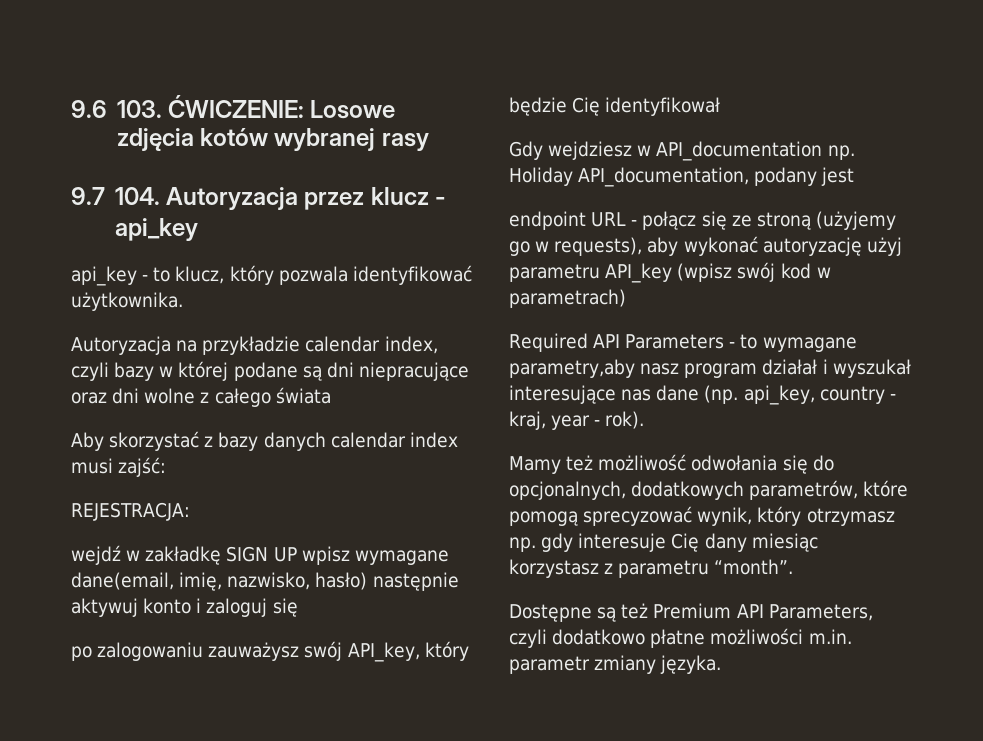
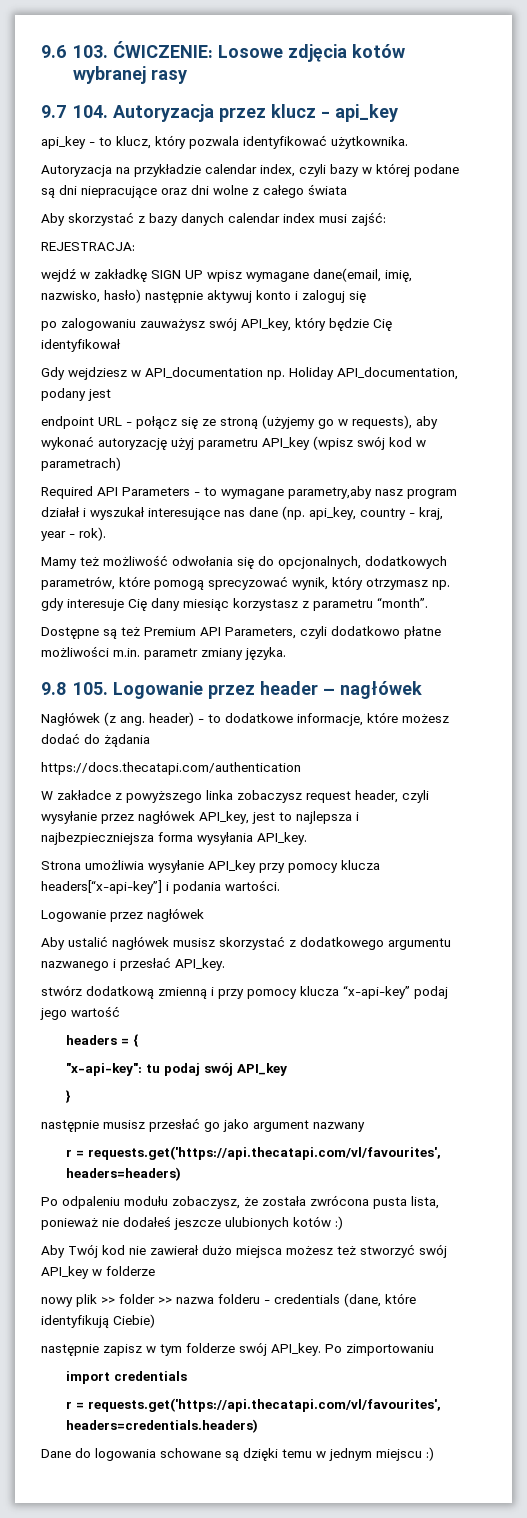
+ 9.8 105. Logowanie przez header – nagłówek
+ Nagłówek (z ang. header) - to dodatkowe informacje, które możesz dodać do żądania
+ https://docs.thecatapi.com/authentication
+ W zakładce z powyższego linka zobaczysz request header, czyli wysyłanie przez nagłówek API_key, jest to najlepsza i najbezpieczniejsza forma wysyłania API_key.
+ Strona umożliwia wysyłanie API_key przy pomocy klucza headers[“x-api-key”] i podania wartości.
+ Logowanie przez nagłówek
+ Aby ustalić nagłówek musisz skorzystać z dodatkowego argumentu nazwanego i przesłać API_key.
+ stwórz dodatkową zmienną i przy pomocy klucza “x-api-key” podaj jego wartość
+ headers = {
+ "x-api-key": tu podaj swój API_key
+ }
+ następnie musisz przesłać go jako argument nazwany
+ r = requests.get('https://api.thecatapi.com/vl/favourites', headers=headers)
+ Po odpaleniu modułu zobaczysz, że została zwrócona pusta lista, ponieważ nie dodałeś jeszcze ulubionych kotów :)
+ Aby Twój kod nie zawierał dużo miejsca możesz też stworzyć swój API_key w folderze
+ nowy plik >> folder >> nazwa folderu - credentials (dane, które identyfikują Ciebie)
+ następnie zapisz w tym folderze swój API_key. Po zimportowaniu
+ import credentials
+ r = requests.get('https://api.thecatapi.com/vl/favourites', headers=credentials.headers)
+ Dane do logowania schowane są dzięki temu w jednym miejscu :)

